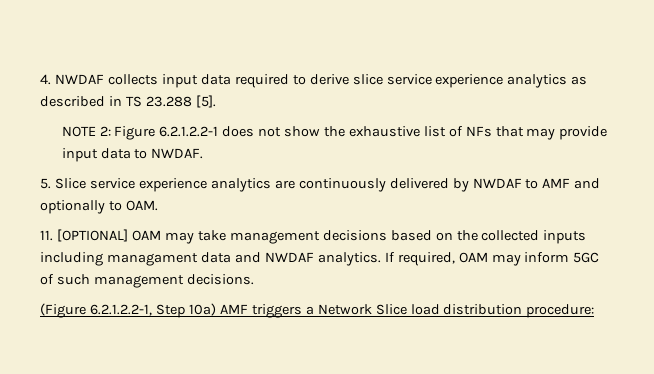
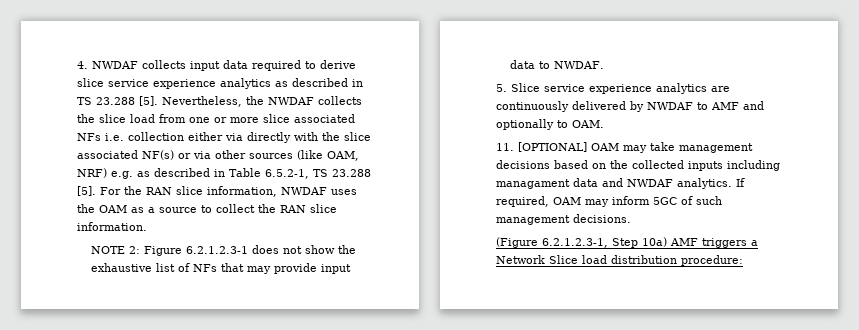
+ Nevertheless, the NWDAF collects the slice load from one or more slice associated NFs i.e. collection either via directly with the slice associated NF(s) or via other sources (like OAM, NRF) e.g. as described in Table 6.5.2-1, TS 23.288 [5]. For the RAN slice information, NWDAF uses the OAM as a source to collect the RAN slice information.
- NOTE 2: Figure 6.2.1.2.2-1 does not show the exhaustive list of NFs that may provide input data to NWDAF.
+ NOTE 2: Figure 6.2.1.2.3-1 does not show the exhaustive list of NFs that may provide input data to NWDAF.
- (Figure 6.2.1.2.2-1, Step 10a) AMF triggers a Network Slice load distribution procedure:
+ (Figure 6.2.1.2.3-1, Step 10a) AMF triggers a Network Slice load distribution procedure:

